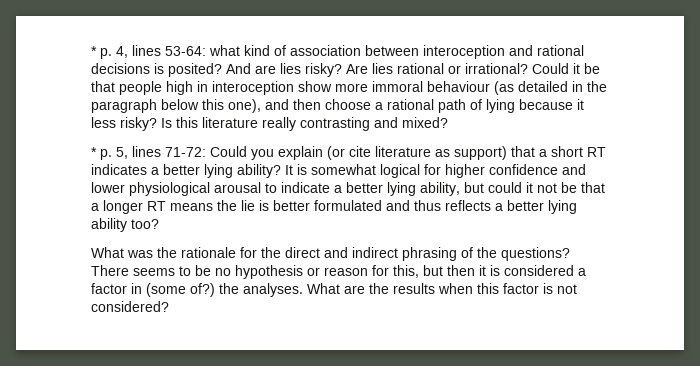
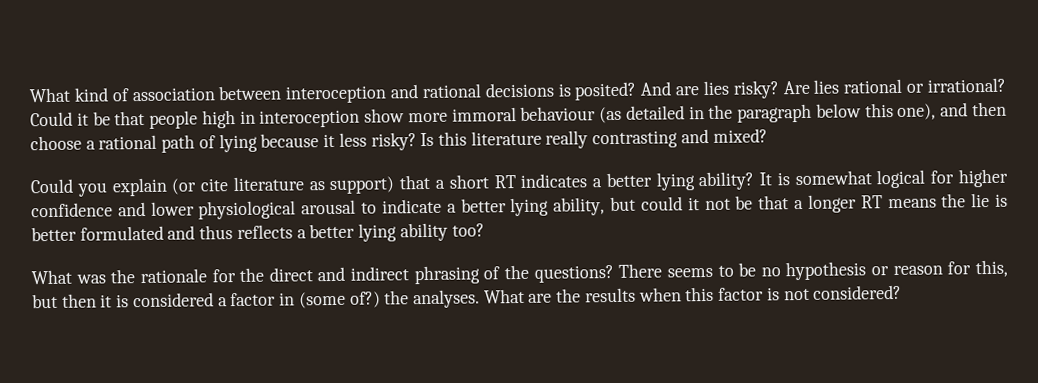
- * p. 4, lines 53-64: what kind of association between interoception and rational decisions is posited?
+ What kind of association between interoception and rational decisions is posited?
- * p. 5, lines 71-72: Could you explain (or cite literature as support) that a short RT indicates a better lying ability?
+ Could you explain (or cite literature as support) that a short RT indicates a better lying ability?

